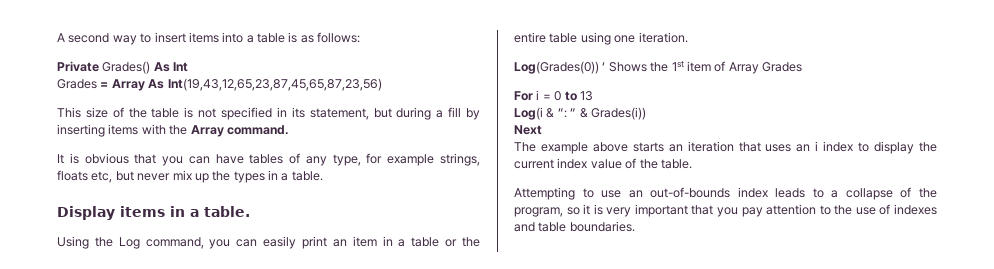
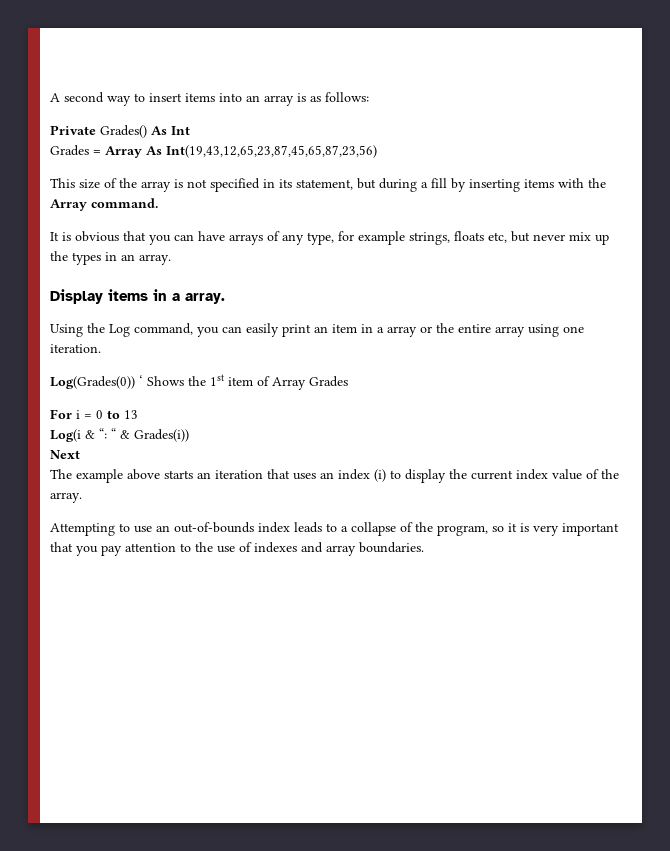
- A second way to insert items into a table is as follows:
+ A second way to insert items into an array is as follows:
- This size of the table is not specified in its statement, but during a fill by inserting items with the Array command.
+ This size of the array is not specified in its statement, but during a fill by inserting items with the Array command.
- It is obvious that you can have tables of any type, for example strings, floats etc, but never mix up the types in a table.
+ It is obvious that you can have arrays of any type, for example strings, floats etc, but never mix up the types in an array.
- Display items in a table.
+ Display items in a array.
- Using the Log command, you can easily print an item in a table or the entire table using one iteration.
+ Using the Log command, you can easily print an item in a array or the entire array using one iteration.
- The example above starts an iteration that uses an i index to display the current index value of the table.
+ The example above starts an iteration that uses an index (i) to display the current index value of the array.
- Attempting to use an out-of-bounds index leads to a collapse of the program, so it is very important that you pay attention to the use of indexes and table boundaries.
+ Attempting to use an out-of-bounds index leads to a collapse of the program, so it is very important that you pay attention to the use of indexes and array boundaries.

